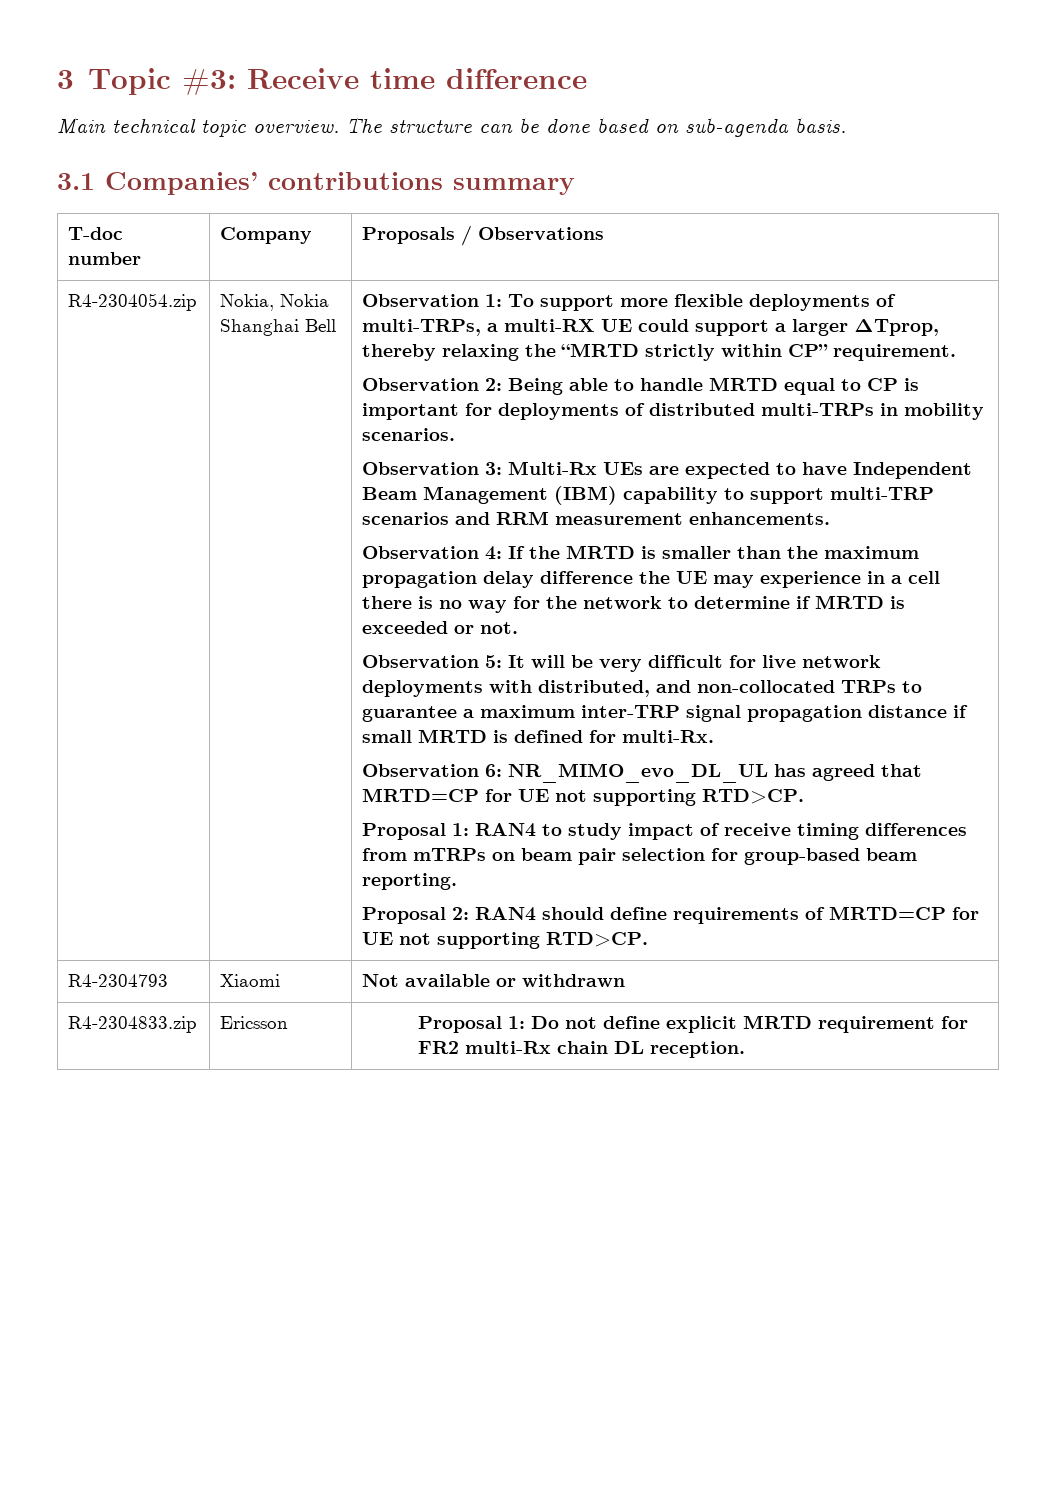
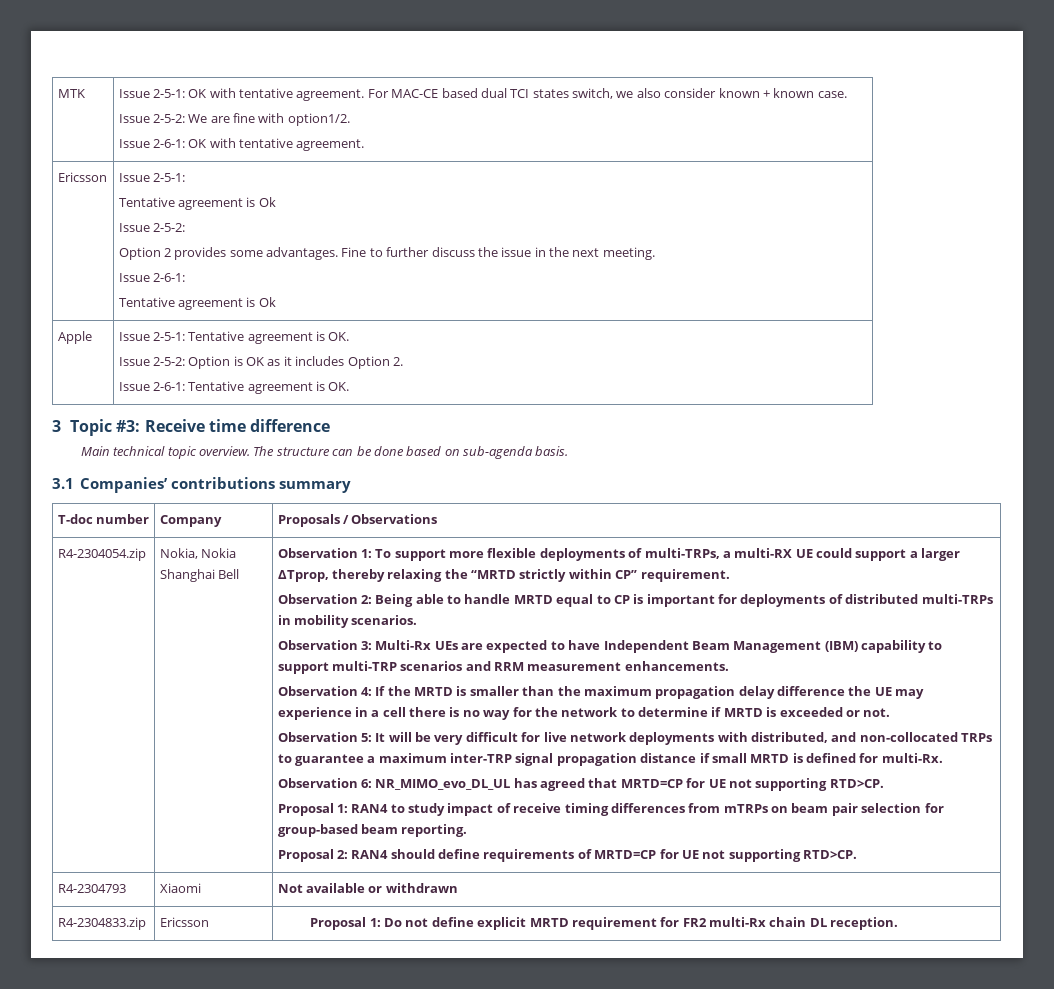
+ MTK | Issue 2-5-1: OK with tentative agreement. For MAC-CE based dual TCI states switch, we also consider known + known case.
+ Issue 2-5-2: We are fine with option1/2.
+ Issue 2-6-1: OK with tentative agreement.
+ Ericsson | Issue 2-5-1:
+ Tentative agreement is Ok
+ Issue 2-5-2:
+ Option 2 provides some advantages. Fine to further discuss the issue in the next meeting.
+ Issue 2-6-1:
+ Tentative agreement is Ok
+ Apple | Issue 2-5-1: Tentative agreement is OK.
+ Issue 2-5-2: Option is OK as it includes Option 2.
+ Issue 2-6-1: Tentative agreement is OK.

